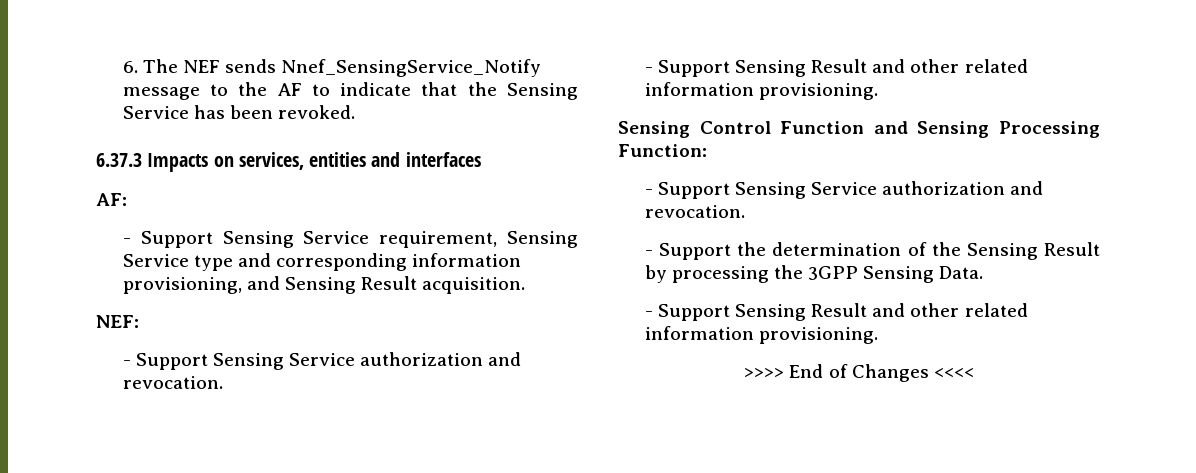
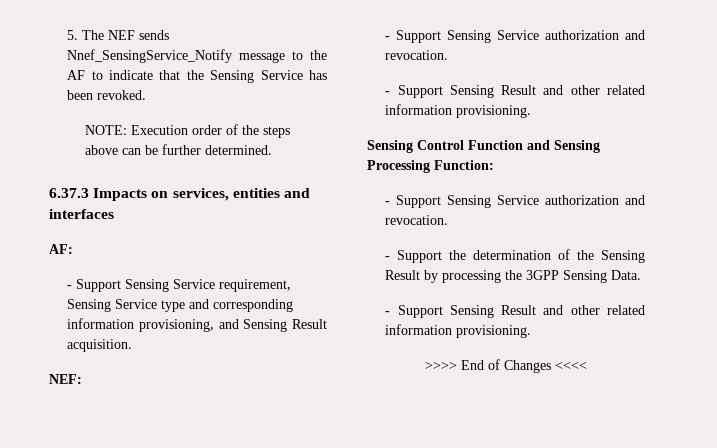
- 6. The NEF sends Nnef_SensingService_Notify message to the AF to indicate that the Sensing Service has been revoked.
+ 5. The NEF sends Nnef_SensingService_Notify message to the AF to indicate that the Sensing Service has been revoked.
+ NOTE: Execution order of the steps above can be further determined.

